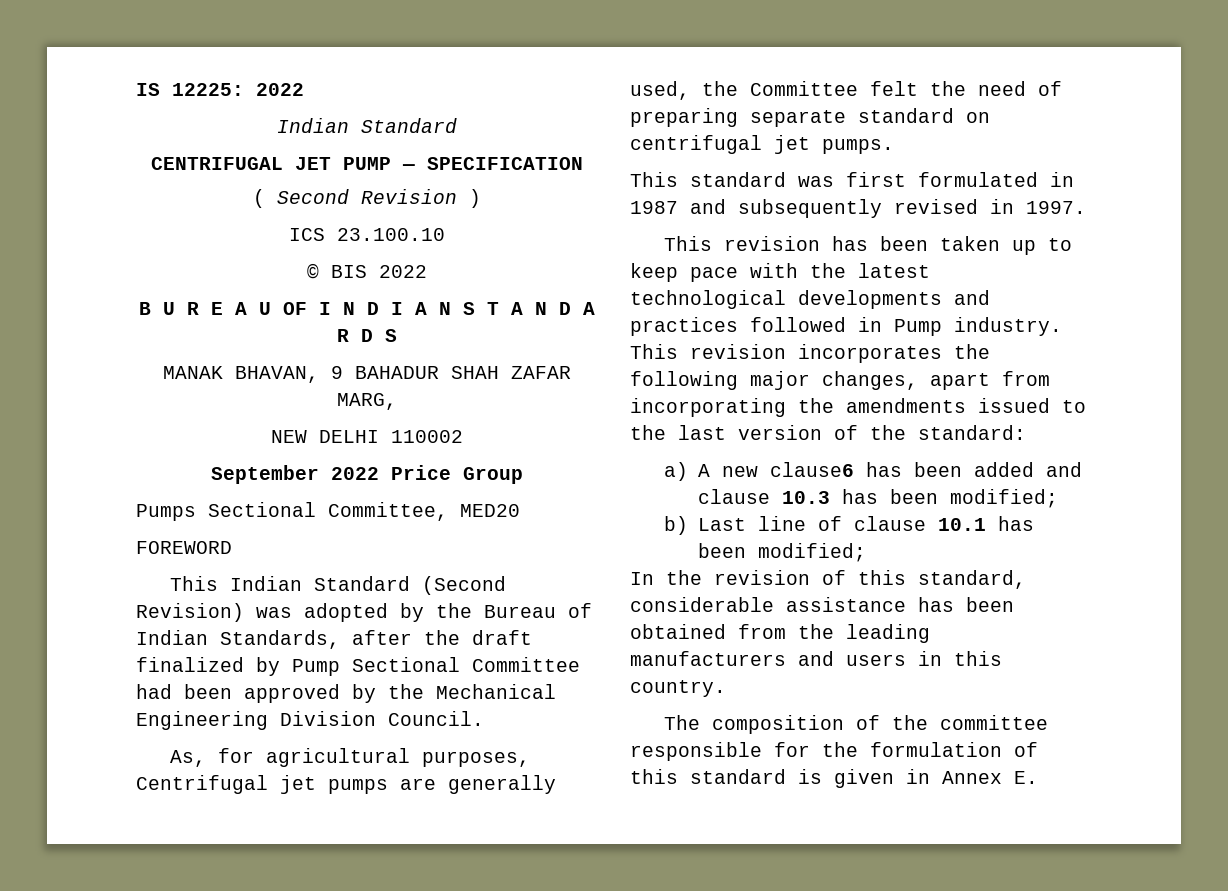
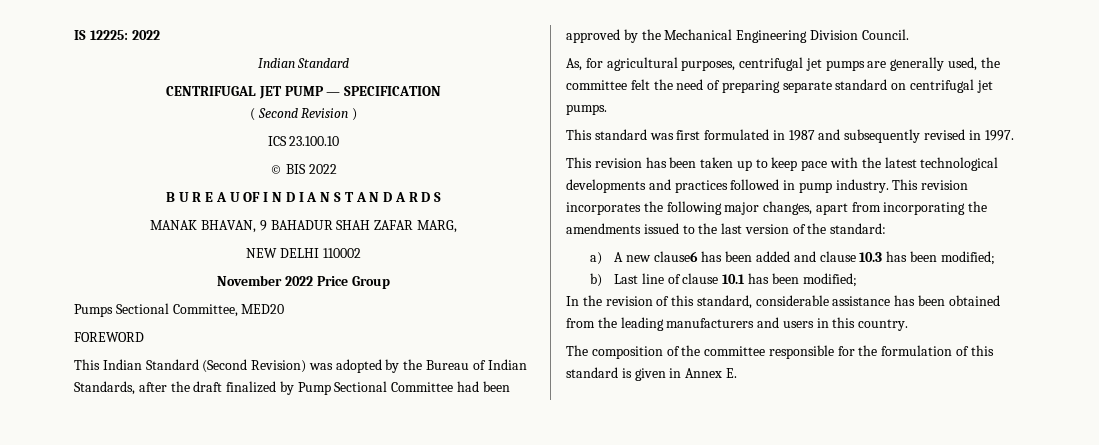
- September 2022 Price Group
+ November 2022 Price Group
- As, for agricultural purposes, Centrifugal jet pumps are generally used, the Committee felt the need of preparing separate standard on centrifugal jet pumps.
+ As, for agricultural purposes, centrifugal jet pumps are generally used, the committee felt the need of preparing separate standard on centrifugal jet pumps.
- This revision has been taken up to keep pace with the latest technological developments and practices followed in Pump industry.
+ This revision has been taken up to keep pace with the latest technological developments and practices followed in pump industry.

